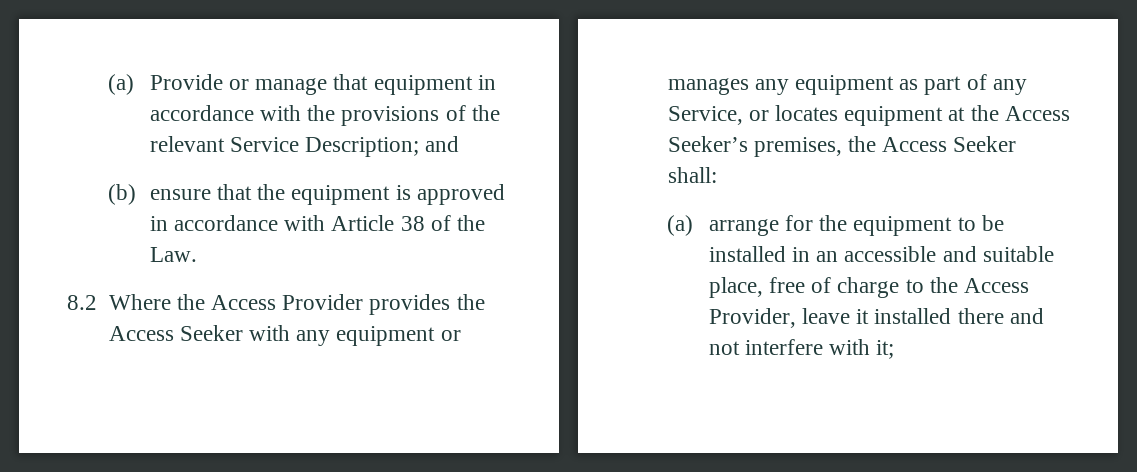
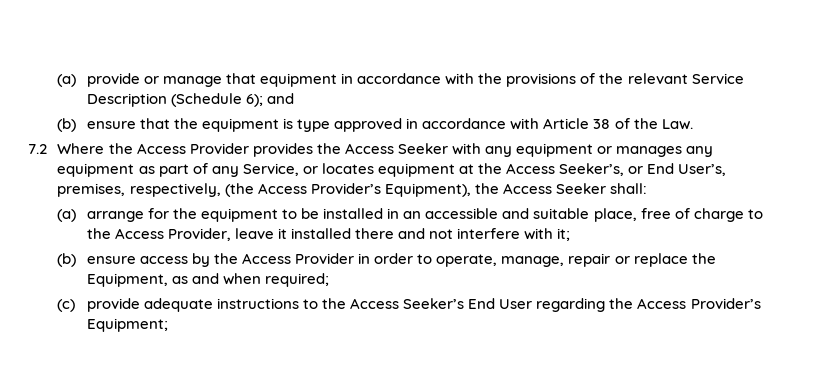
- (a) Provide or manage that equipment in accordance with the provisions of the relevant Service Description; and
+ (a) provide or manage that equipment in accordance with the provisions of the relevant Service Description (Schedule 6); and
- (b) ensure that the equipment is approved in accordance with Article 38 of the Law.
+ (b) ensure that the equipment is type approved in accordance with Article 38 of the Law.
- 8.2 Where the Access Provider provides the Access Seeker with any equipment or manages any equipment as part of any Service, or locates equipment at the Access Seeker’s premises, the Access Seeker shall:
+ 7.2 Where the Access Provider provides the Access Seeker with any equipment or manages any equipment as part of any Service, or locates equipment at the Access Seeker’s, or End User’s, premises, respectively, (the Access Provider’s Equipment), the Access Seeker shall:
+ (b) ensure access by the Access Provider in order to operate, manage, repair or replace the Equipment, as and when required;
+ (c) provide adequate instructions to the Access Seeker’s End User regarding the Access Provider’s Equipment;

